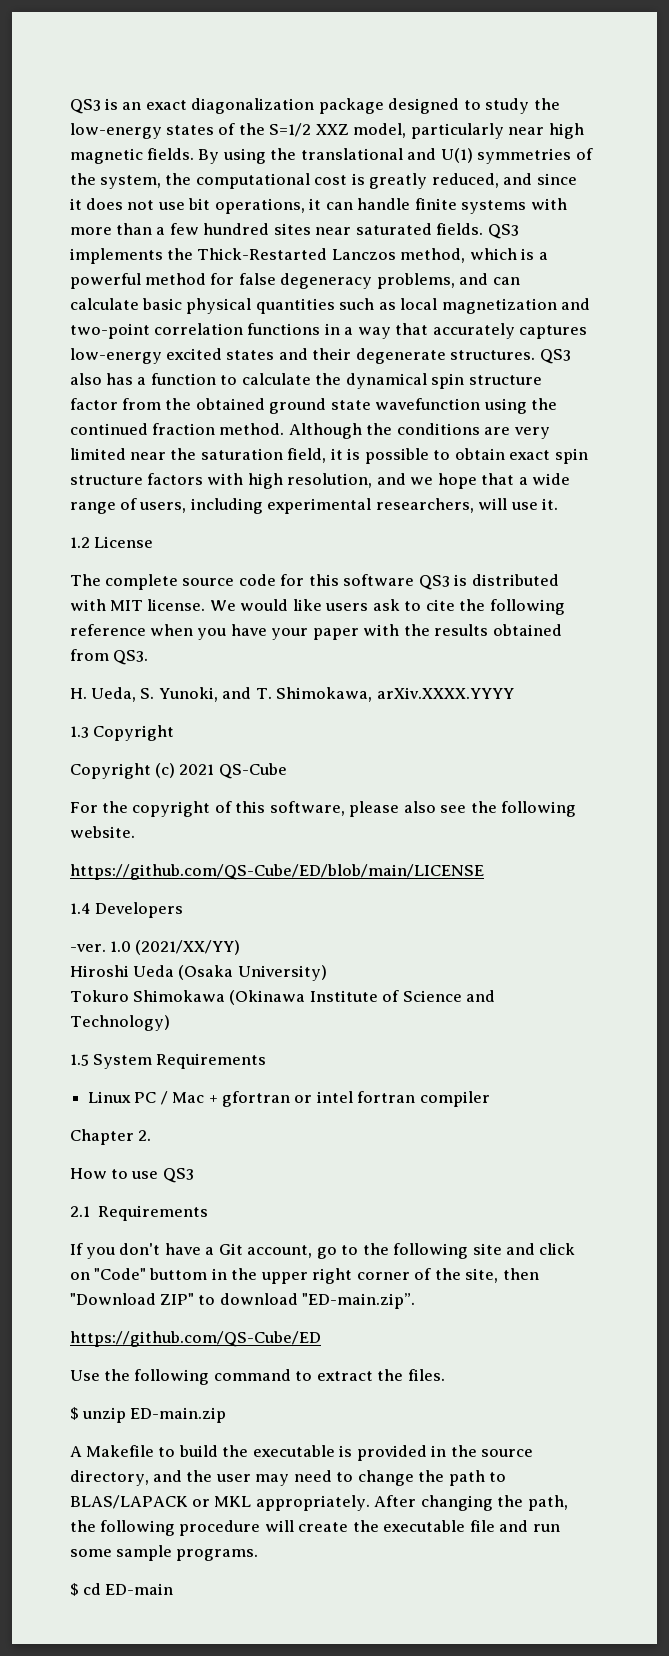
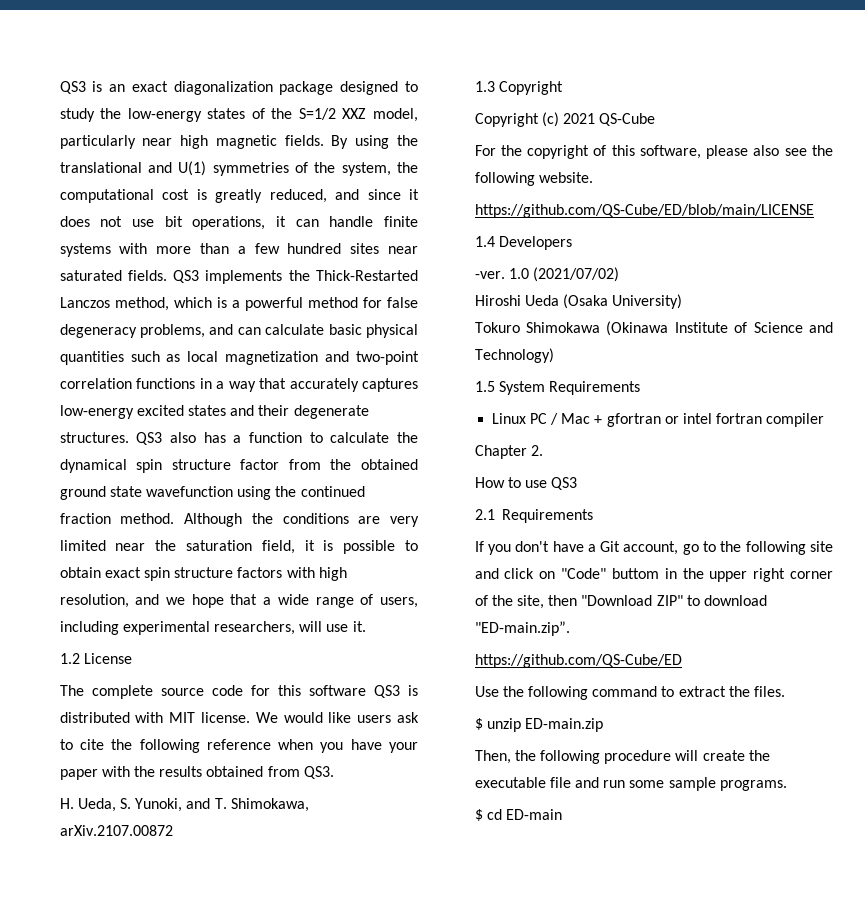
- H. Ueda, S. Yunoki, and T. Shimokawa, arXiv.XXXX.YYYY
+ H. Ueda, S. Yunoki, and T. Shimokawa, arXiv.2107.00872
- 1.0 (2021/XX/YY)
+ 1.0 (2021/07/02)
- A Makefile to build the executable is provided in the source directory, and the user may need to change the path to BLAS/LAPACK or MKL appropriately. After changing the path, the following procedure will create the executable file and run some sample programs.
+ Then, the following procedure will create the executable file and run some sample programs.

